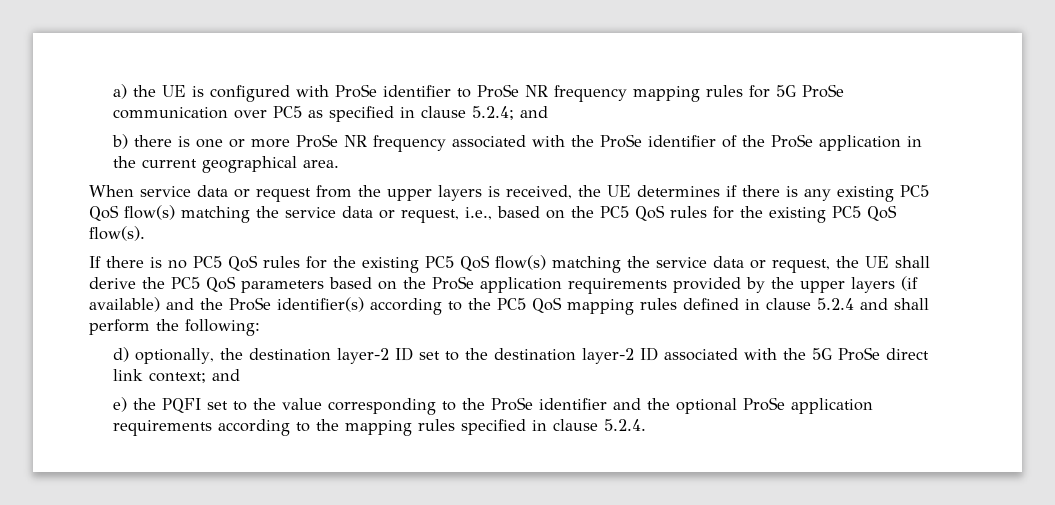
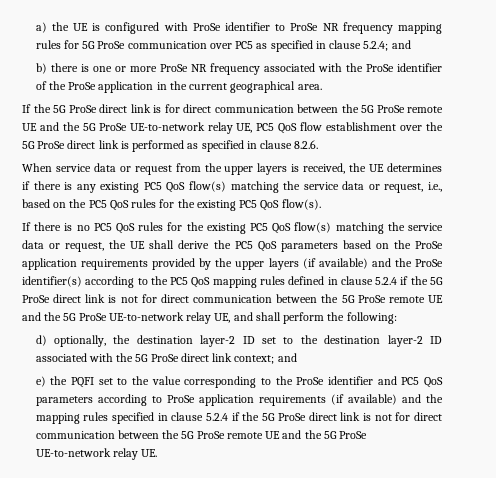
+ If the 5G ProSe direct link is for direct communication between the 5G ProSe remote UE and the 5G ProSe UE-to-network relay UE, PC5 QoS flow establishment over the 5G ProSe direct link is performed as specified in clause 8.2.6.
- If there is no PC5 QoS rules for the existing PC5 QoS flow(s) matching the service data or request, the UE shall derive the PC5 QoS parameters based on the ProSe application requirements provided by the upper layers (if available) and the ProSe identifier(s) according to the PC5 QoS mapping rules defined in clause 5.2.4 and shall perform the following:
+ If there is no PC5 QoS rules for the existing PC5 QoS flow(s) matching the service data or request, the UE shall derive the PC5 QoS parameters based on the ProSe application requirements provided by the upper layers (if available) and the ProSe identifier(s) according to the PC5 QoS mapping rules defined in clause 5.2.4 if the 5G ProSe direct link is not for direct communication between the 5G ProSe remote UE and the 5G ProSe UE-to-network relay UE, and shall perform the following:
- e) the PQFI set to the value corresponding to the ProSe identifier and the optional ProSe application requirements according to the mapping rules specified in clause 5.2.4.
+ e) the PQFI set to the value corresponding to the ProSe identifier and PC5 QoS parameters according to ProSe application requirements (if available) and the mapping rules specified in clause 5.2.4 if the 5G ProSe direct link is not for direct communication between the 5G ProSe remote UE and the 5G ProSe UE-to-network relay UE.

